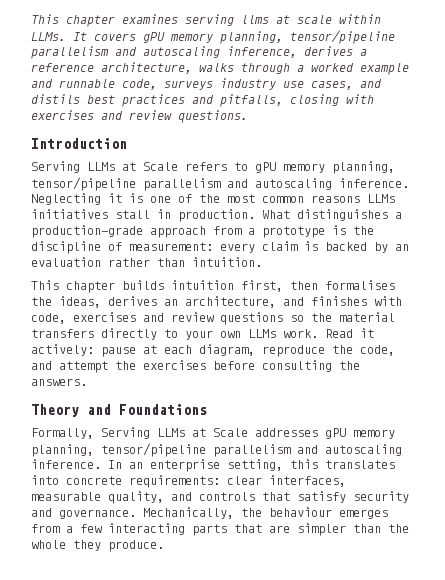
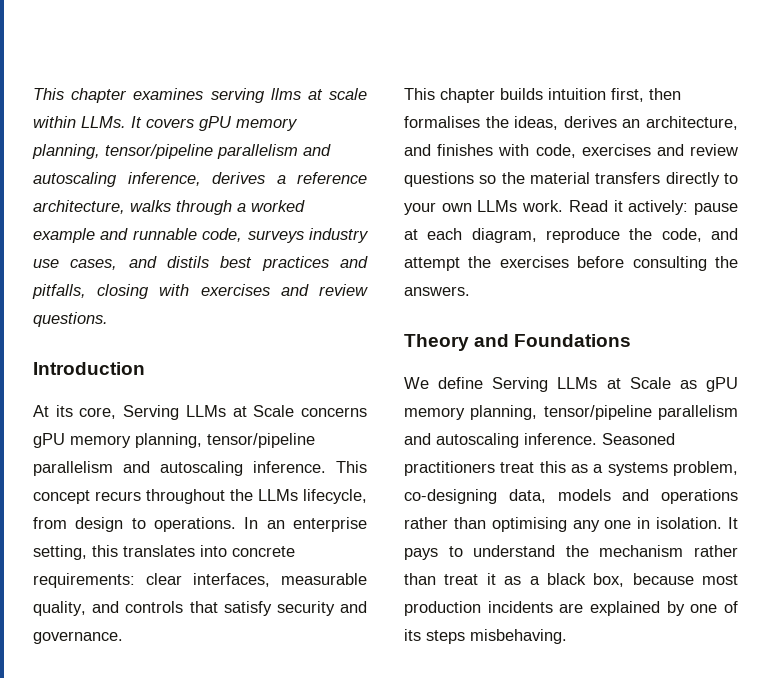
- Serving LLMs at Scale refers to gPU memory planning, tensor/pipeline parallelism and autoscaling inference. Neglecting it is one of the most common reasons LLMs initiatives stall in production. What distinguishes a production-grade approach from a prototype is the discipline of measurement: every claim is backed by an evaluation rather than intuition.
+ At its core, Serving LLMs at Scale concerns gPU memory planning, tensor/pipeline parallelism and autoscaling inference. This concept recurs throughout the LLMs lifecycle, from design to operations. In an enterprise setting, this translates into concrete requirements: clear interfaces, measurable quality, and controls that satisfy security and governance.
- Formally, Serving LLMs at Scale addresses gPU memory planning, tensor/pipeline parallelism and autoscaling inference. In an enterprise setting, this translates into concrete requirements: clear interfaces, measurable quality, and controls that satisfy security and governance. Mechanically, the behaviour emerges from a few interacting parts that are simpler than the whole they produce.
+ We define Serving LLMs at Scale as gPU memory planning, tensor/pipeline parallelism and autoscaling inference. Seasoned practitioners treat this as a systems problem, co-designing data, models and operations rather than optimising any one in isolation. It pays to understand the mechanism rather than treat it as a black box, because most production incidents are explained by one of its steps misbehaving.

